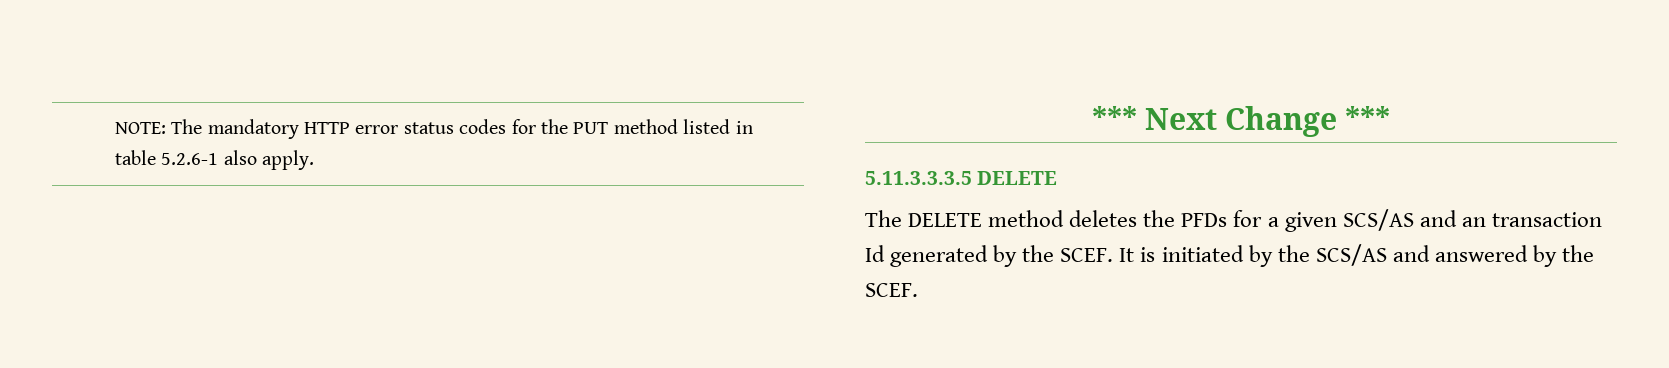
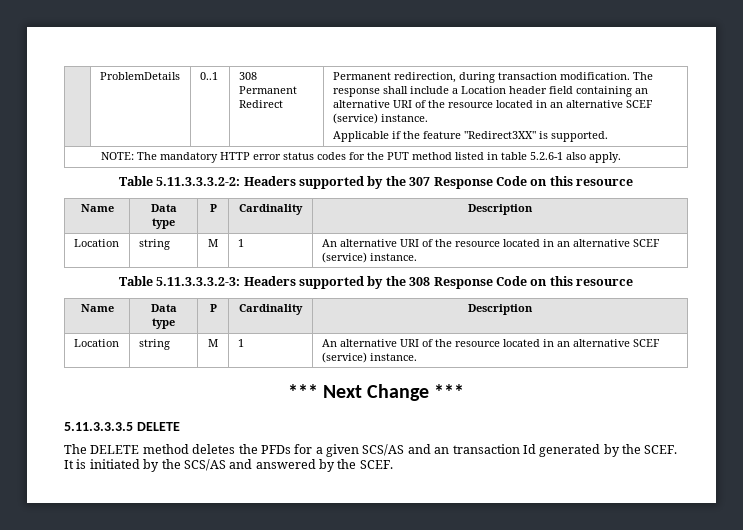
+ | ProblemDetails | 0..1 | 308 Permanent Redirect | Permanent redirection, during transaction modification. The response shall include a Location header field containing an alternative URI of the resource located in an alternative SCEF (service) instance.
+ Applicable if the feature "Redirect3XX" is supported.
+ Table 5.11.3.3.3.2-2: Headers supported by the 307 Response Code on this resource
+ Name | Data type | P | Cardinality | Description
+ Location | string | M | 1 | An alternative URI of the resource located in an alternative SCEF (service) instance.
+ Table 5.11.3.3.3.2-3: Headers supported by the 308 Response Code on this resource
+ Name | Data type | P | Cardinality | Description
+ Location | string | M | 1 | An alternative URI of the resource located in an alternative SCEF (service) instance.

